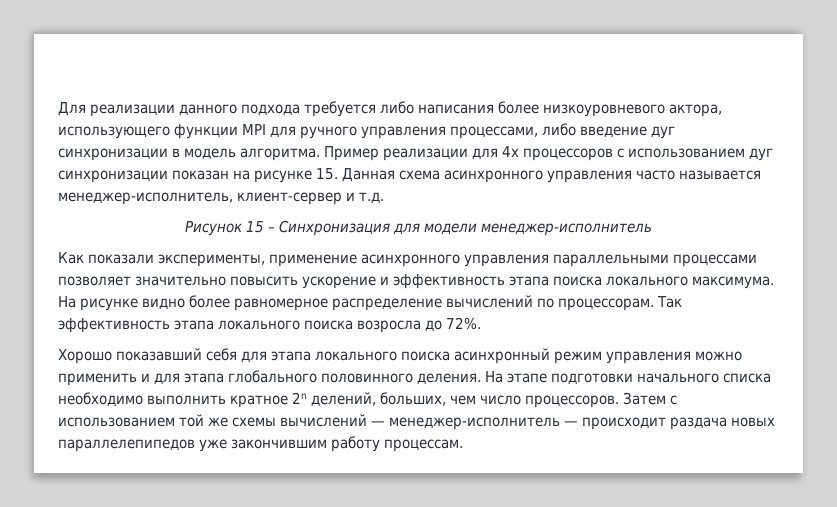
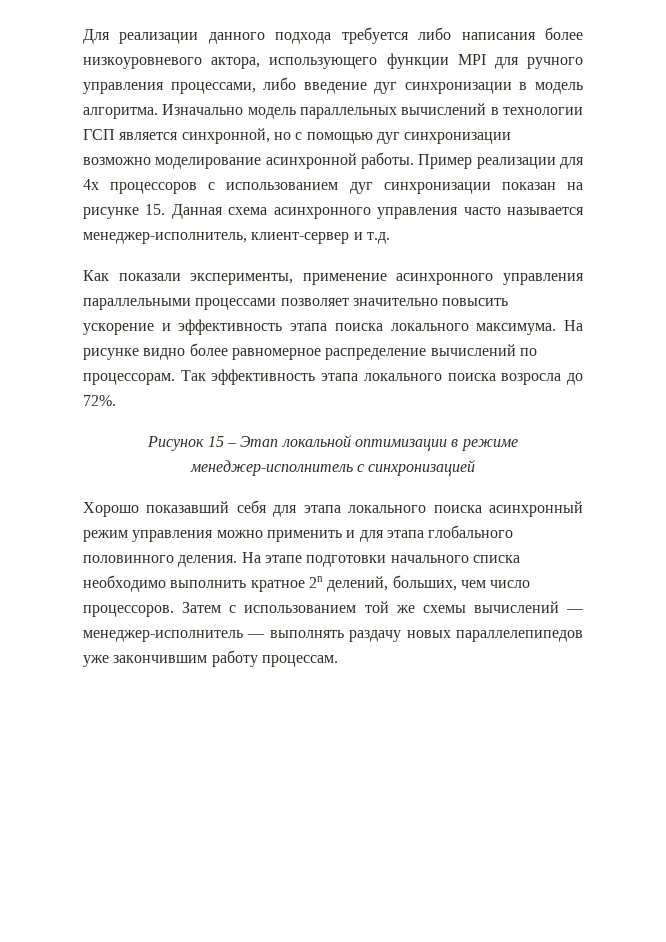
+ Изначально модель параллельных вычислений в технологии ГСП является синхронной, но с помощью дуг синхронизации возможно моделирование асинхронной работы.
- Рисунок 15 – Синхронизация для модели менеджер-исполнитель
+ Рисунок 15 – Этап локальной оптимизации в режиме менеджер-исполнитель с синхронизацией
- Затем с использованием той же схемы вычислений — менеджер-исполнитель — происходит раздача новых параллелепипедов уже закончившим работу процессам.
+ Затем с использованием той же схемы вычислений — менеджер-исполнитель — выполнять раздачу новых параллелепипедов уже закончившим работу процессам.

